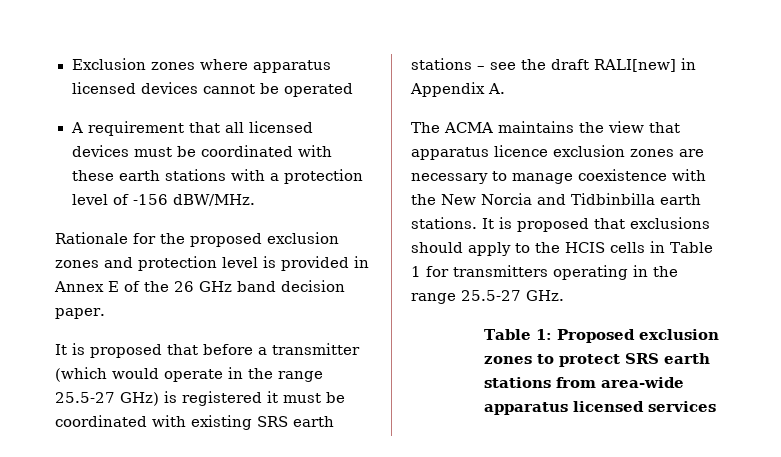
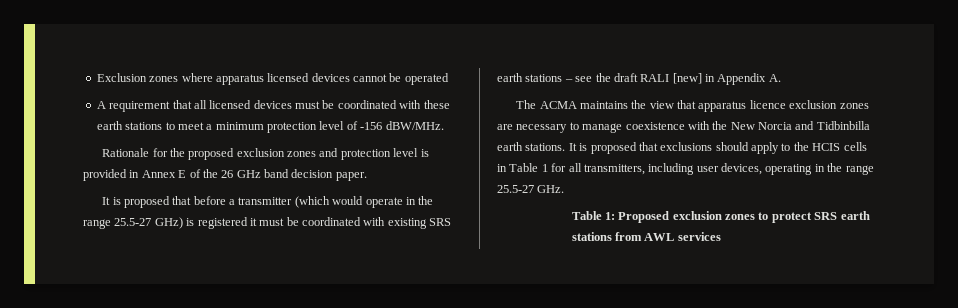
- A requirement that all licensed devices must be coordinated with these earth stations with a protection level of -156 dBW/MHz.
+ A requirement that all licensed devices must be coordinated with these earth stations to meet a minimum protection level of -156 dBW/MHz.
- It is proposed that before a transmitter (which would operate in the range 25.5-27 GHz) is registered it must be coordinated with existing SRS earth stations – see the draft RALI[new] in Appendix A.
+ It is proposed that before a transmitter (which would operate in the range 25.5-27 GHz) is registered it must be coordinated with existing SRS earth stations – see the draft RALI [new] in Appendix A.
- It is proposed that exclusions should apply to the HCIS cells in Table 1 for transmitters operating in the range 25.5-27 GHz.
+ It is proposed that exclusions should apply to the HCIS cells in Table 1 for all transmitters, including user devices, operating in the range 25.5-27 GHz.
- Table 1: Proposed exclusion zones to protect SRS earth stations from area-wide apparatus licensed services
+ Table 1: Proposed exclusion zones to protect SRS earth stations from AWL services

